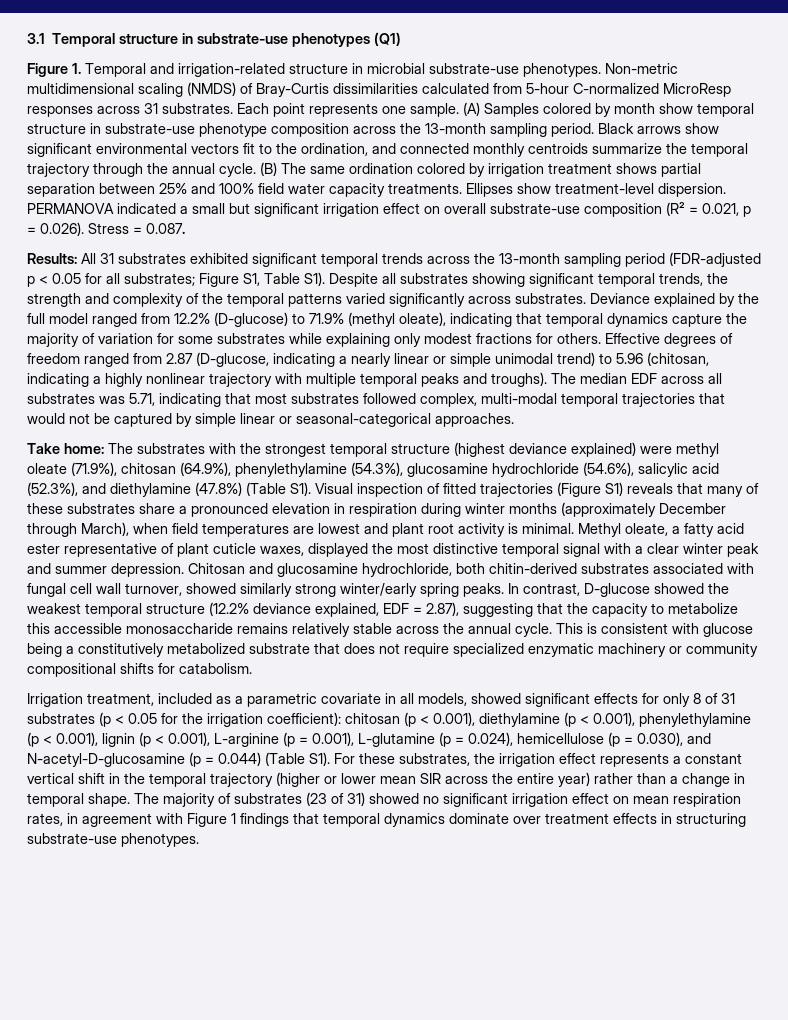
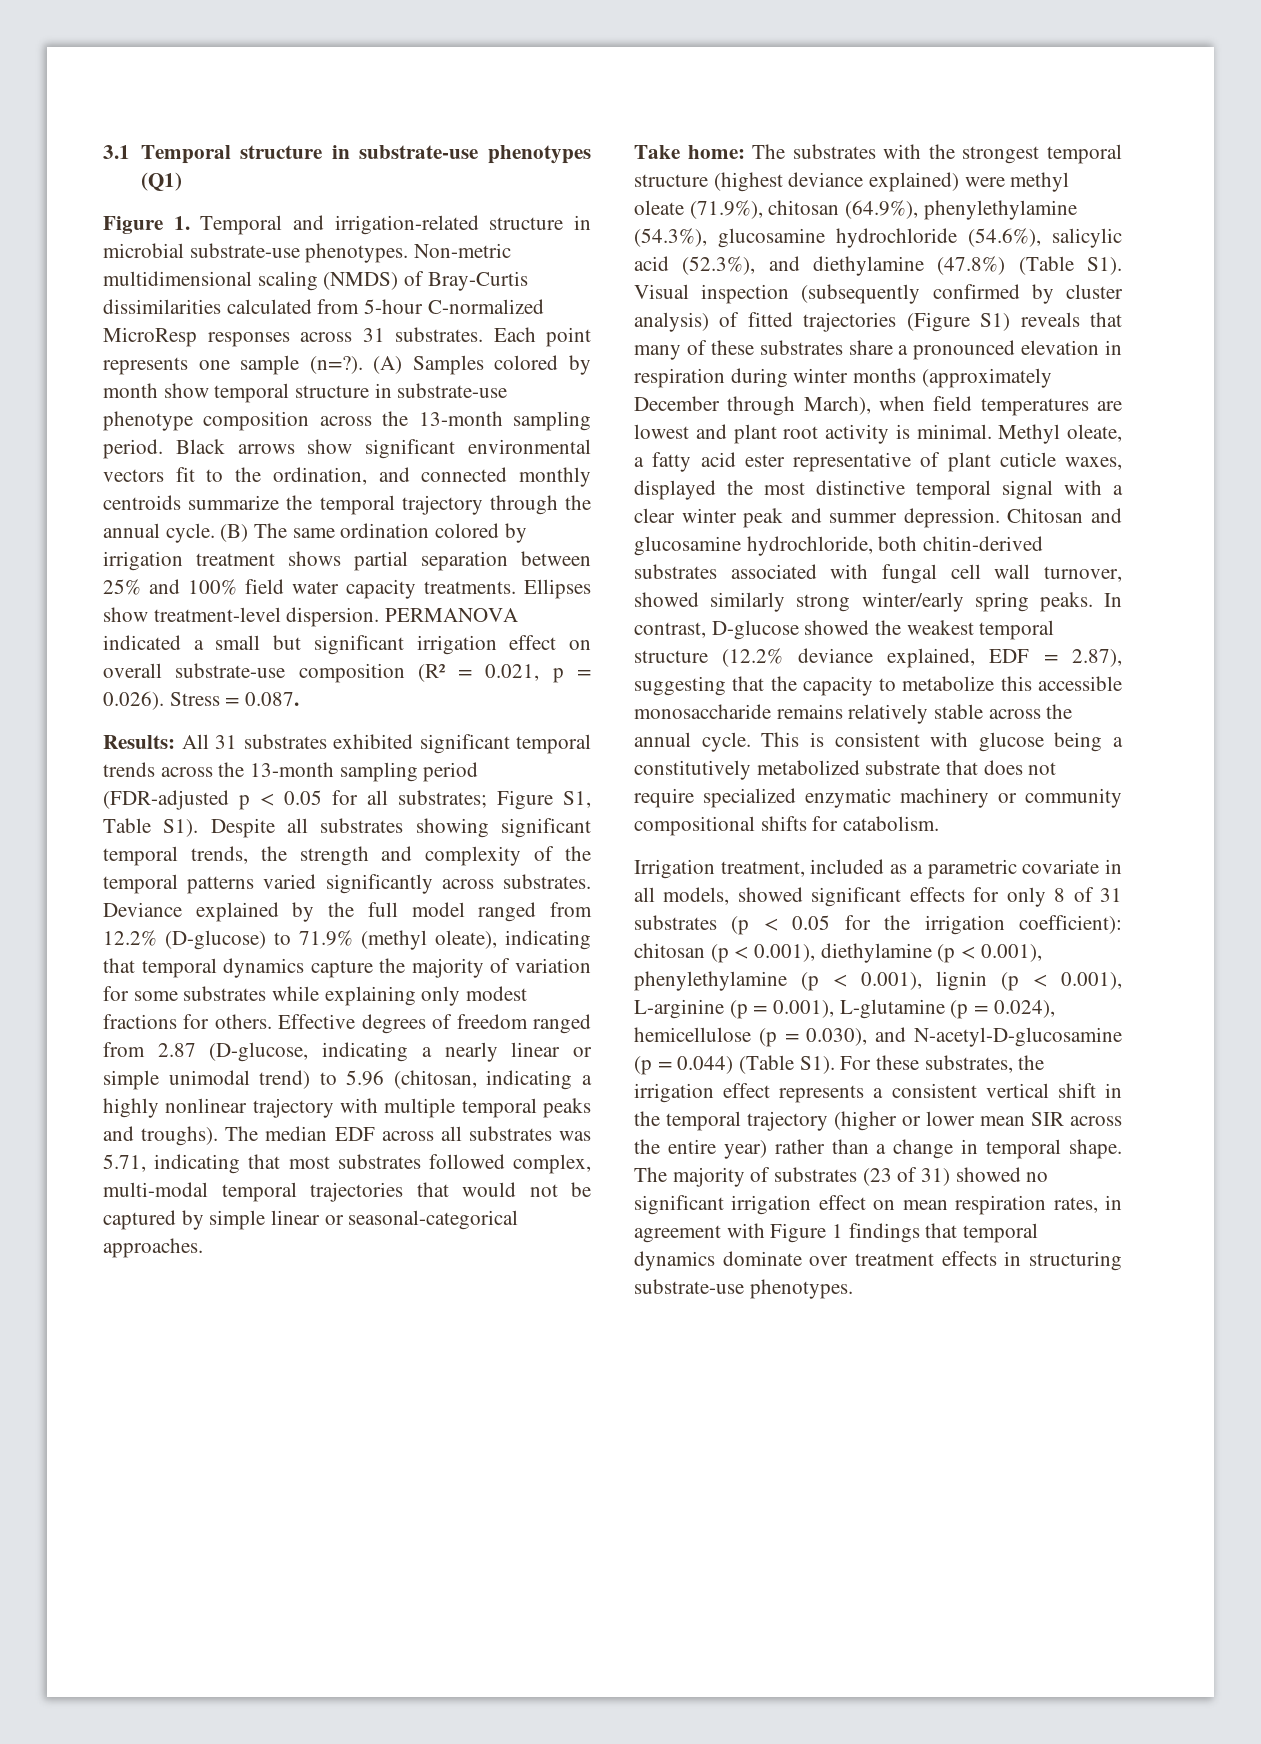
- Each point represents one sample.
+ Each point represents one sample (n=?).
- The substrates with the strongest temporal structure (highest deviance explained) were methyl oleate (71.9%), chitosan (64.9%), phenylethylamine (54.3%), glucosamine hydrochloride (54.6%), salicylic acid (52.3%), and diethylamine (47.8%) (Table S1). Visual inspection of fitted trajectories (Figure S1) reveals that many of these substrates share a pronounced elevation in respiration during winter months (approximately December through March), when field temperatures are lowest and plant root activity is minimal.
+ The substrates with the strongest temporal structure (highest deviance explained) were methyl oleate (71.9%), chitosan (64.9%), phenylethylamine (54.3%), glucosamine hydrochloride (54.6%), salicylic acid (52.3%), and diethylamine (47.8%) (Table S1). Visual inspection (subsequently confirmed by cluster analysis) of fitted trajectories (Figure S1) reveals that many of these substrates share a pronounced elevation in respiration during winter months (approximately December through March), when field temperatures are lowest and plant root activity is minimal.
- chitosan (p < 0.001), diethylamine (p < 0.001), phenylethylamine (p < 0.001), lignin (p < 0.001), L-arginine (p = 0.001), L-glutamine (p = 0.024), hemicellulose (p = 0.030), and N-acetyl-D-glucosamine (p = 0.044) (Table S1). For these substrates, the irrigation effect represents a constant vertical shift in the temporal trajectory (higher or lower mean SIR across the entire year) rather than a change in temporal shape.
+ chitosan (p < 0.001), diethylamine (p < 0.001), phenylethylamine (p < 0.001), lignin (p < 0.001), L-arginine (p = 0.001), L-glutamine (p = 0.024), hemicellulose (p = 0.030), and N-acetyl-D-glucosamine (p = 0.044) (Table S1). For these substrates, the irrigation effect represents a consistent vertical shift in the temporal trajectory (higher or lower mean SIR across the entire year) rather than a change in temporal shape.

